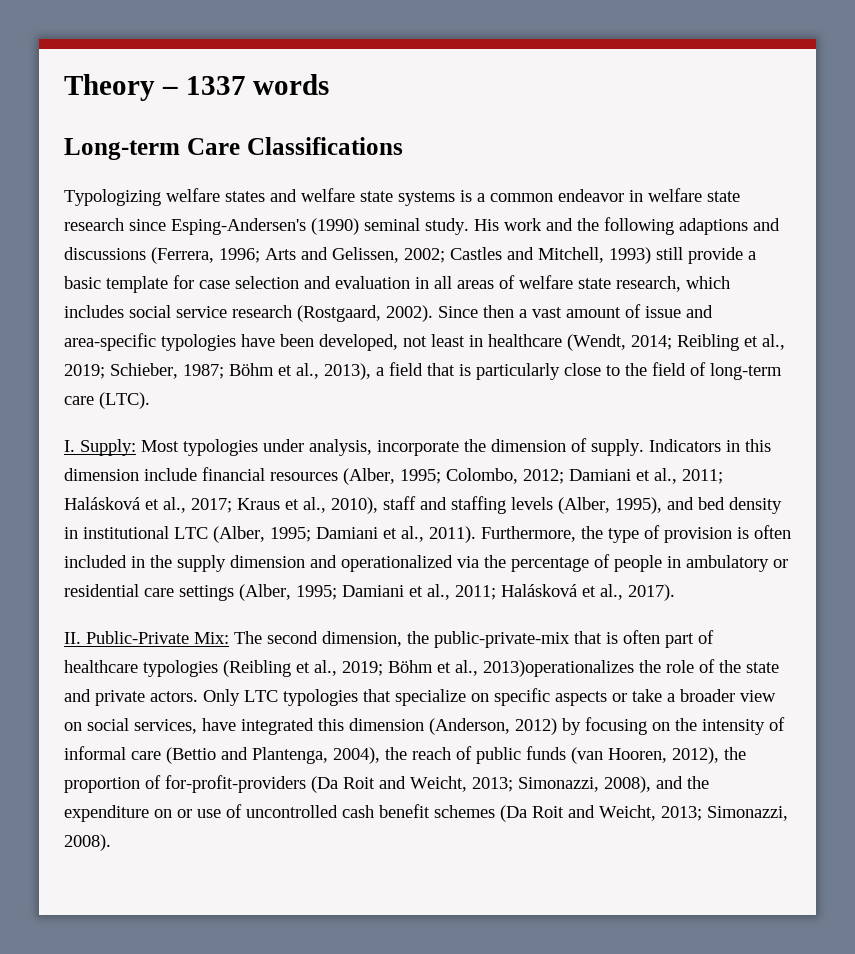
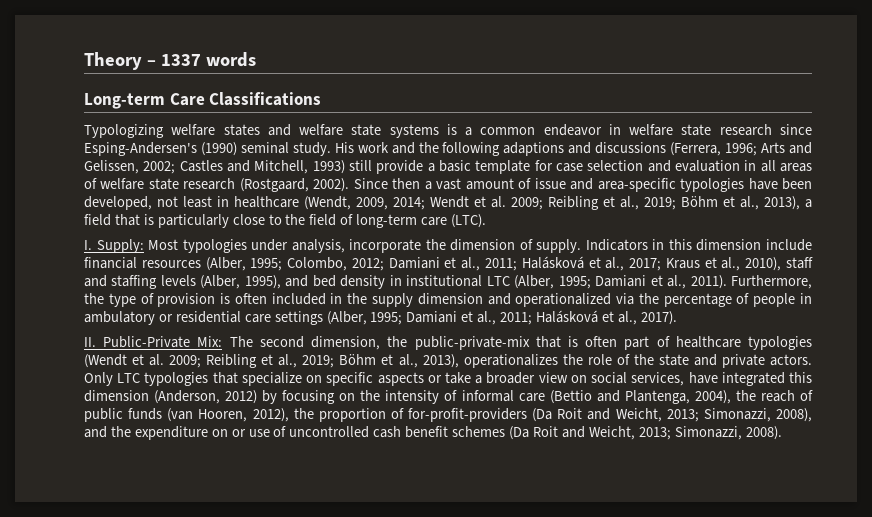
- His work and the following adaptions and discussions (Ferrera, 1996; Arts and Gelissen, 2002; Castles and Mitchell, 1993) still provide a basic template for case selection and evaluation in all areas of welfare state research, which includes social service research (Rostgaard, 2002).
+ His work and the following adaptions and discussions (Ferrera, 1996; Arts and Gelissen, 2002; Castles and Mitchell, 1993) still provide a basic template for case selection and evaluation in all areas of welfare state research (Rostgaard, 2002).
- Since then a vast amount of issue and area-specific typologies have been developed, not least in healthcare (Wendt, 2014; Reibling et al., 2019; Schieber, 1987; Böhm et al., 2013), a field that is particularly close to the field of long-term care (LTC).
+ Since then a vast amount of issue and area-specific typologies have been developed, not least in healthcare (Wendt, 2009, 2014; Wendt et al. 2009; Reibling et al., 2019; Böhm et al., 2013), a field that is particularly close to the field of long-term care (LTC).
- II. Public-Private Mix: The second dimension, the public-private-mix that is often part of healthcare typologies (Reibling et al., 2019; Böhm et al., 2013)operationalizes the role of the state and private actors.
+ II. Public-Private Mix: The second dimension, the public-private-mix that is often part of healthcare typologies (Wendt et al. 2009; Reibling et al., 2019; Böhm et al., 2013), operationalizes the role of the state and private actors.

